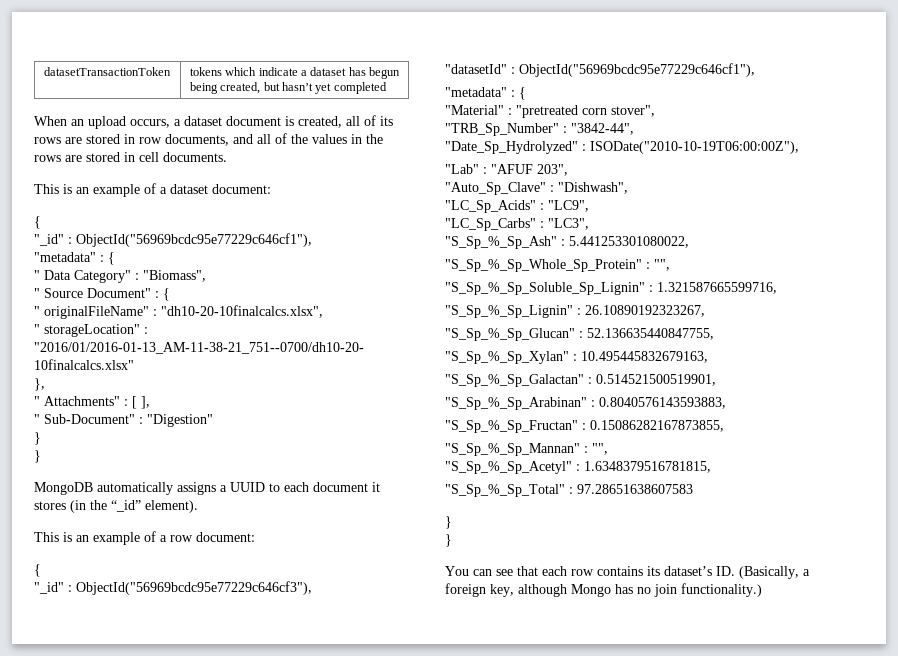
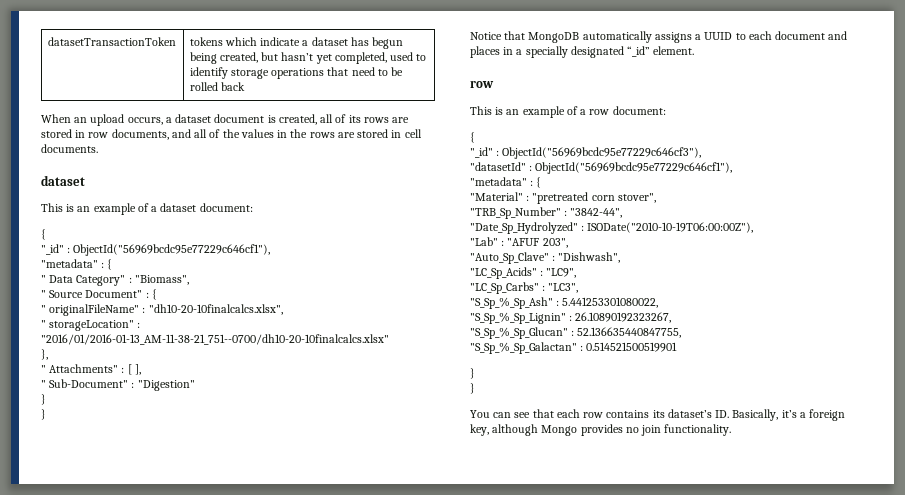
- datasetTransactionToken | tokens which indicate a dataset has begun being created, but hasn’t yet completed
+ datasetTransactionToken | tokens which indicate a dataset has begun being created, but hasn’t yet completed, used to identify storage operations that need to be rolled back
  When an upload occurs, a dataset document is created, all of its rows are stored in row documents, and all of the values in the rows are stored in cell documents.
+ dataset
- MongoDB automatically assigns a UUID to each document it stores (in the “_id” element).
+ Notice that MongoDB automatically assigns a UUID to each document and places in a specially designated “_id” element.
+ row
- "S_Sp_%_Sp_Whole_Sp_Protein" : "",
- "S_Sp_%_Sp_Soluble_Sp_Lignin" : 1.321587665599716,
- "S_Sp_%_Sp_Xylan" : 10.495445832679163,
- "S_Sp_%_Sp_Galactan" : 0.514521500519901,
- "S_Sp_%_Sp_Arabinan" : 0.8040576143593883,
- "S_Sp_%_Sp_Fructan" : 0.15086282167873855,
- "S_Sp_%_Sp_Mannan" : "",
- "S_Sp_%_Sp_Acetyl" : 1.6348379516781815,
- "S_Sp_%_Sp_Total" : 97.28651638607583
+ "S_Sp_%_Sp_Galactan" : 0.514521500519901
- You can see that each row contains its dataset’s ID. (Basically, a foreign key, although Mongo has no join functionality.)
+ You can see that each row contains its dataset’s ID. Basically, it’s a foreign key, although Mongo provides no join functionality.

